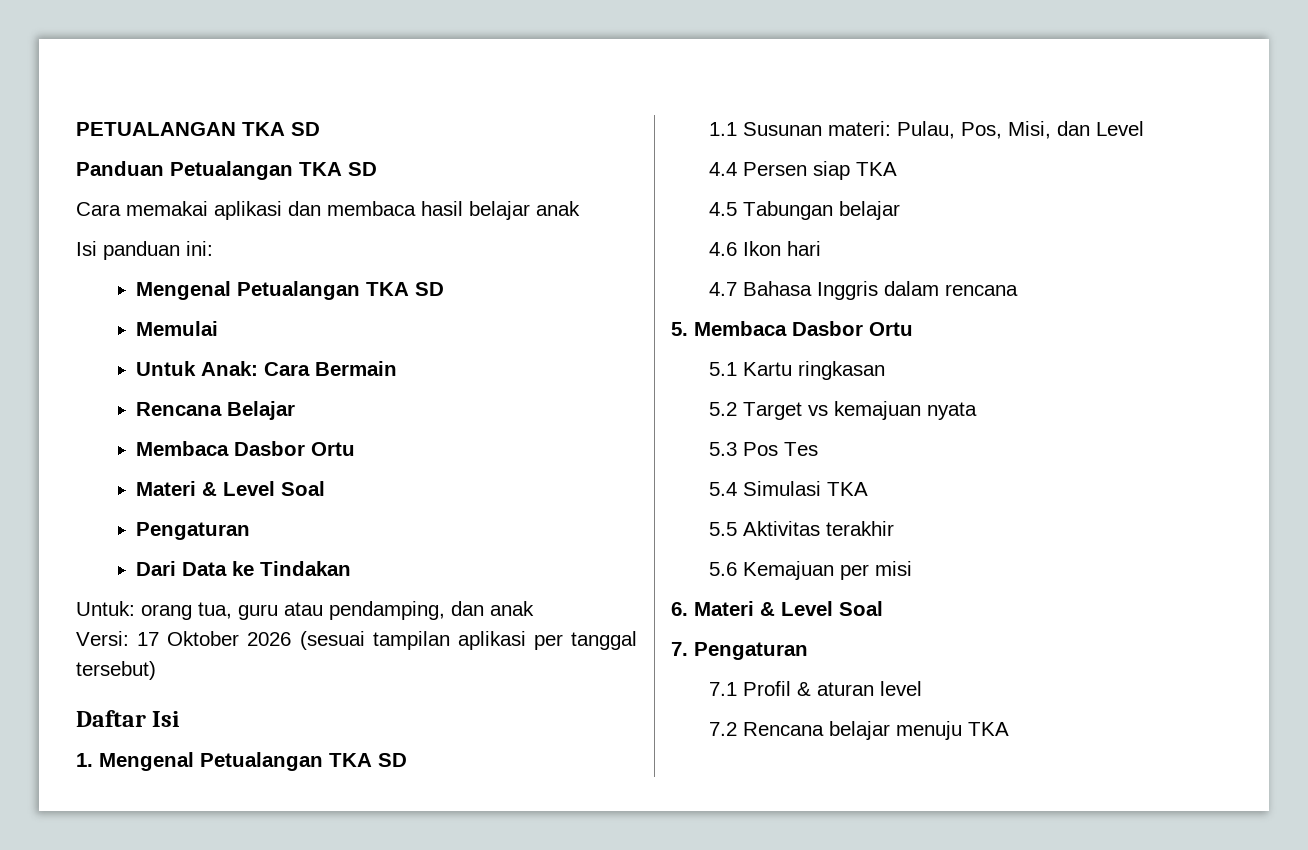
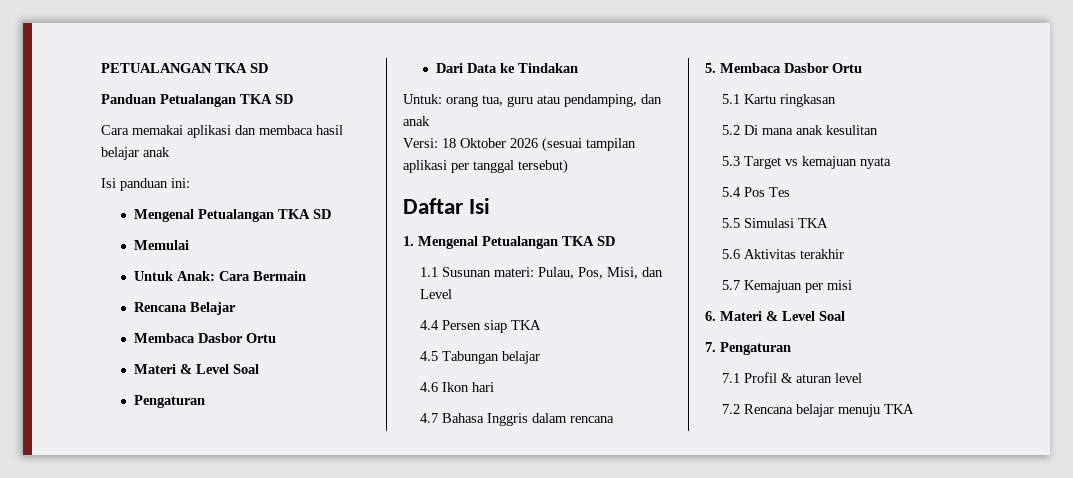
- Versi: 17 Oktober 2026 (sesuai tampilan aplikasi per tanggal tersebut)
+ Versi: 18 Oktober 2026 (sesuai tampilan aplikasi per tanggal tersebut)
- 5.2 Target vs kemajuan nyata
+ 5.2 Di mana anak kesulitan
+ 5.3 Target vs kemajuan nyata
- 5.3 Pos Tes
+ 5.4 Pos Tes
- 5.4 Simulasi TKA
+ 5.5 Simulasi TKA
- 5.5 Aktivitas terakhir
+ 5.6 Aktivitas terakhir
- 5.6 Kemajuan per misi
+ 5.7 Kemajuan per misi

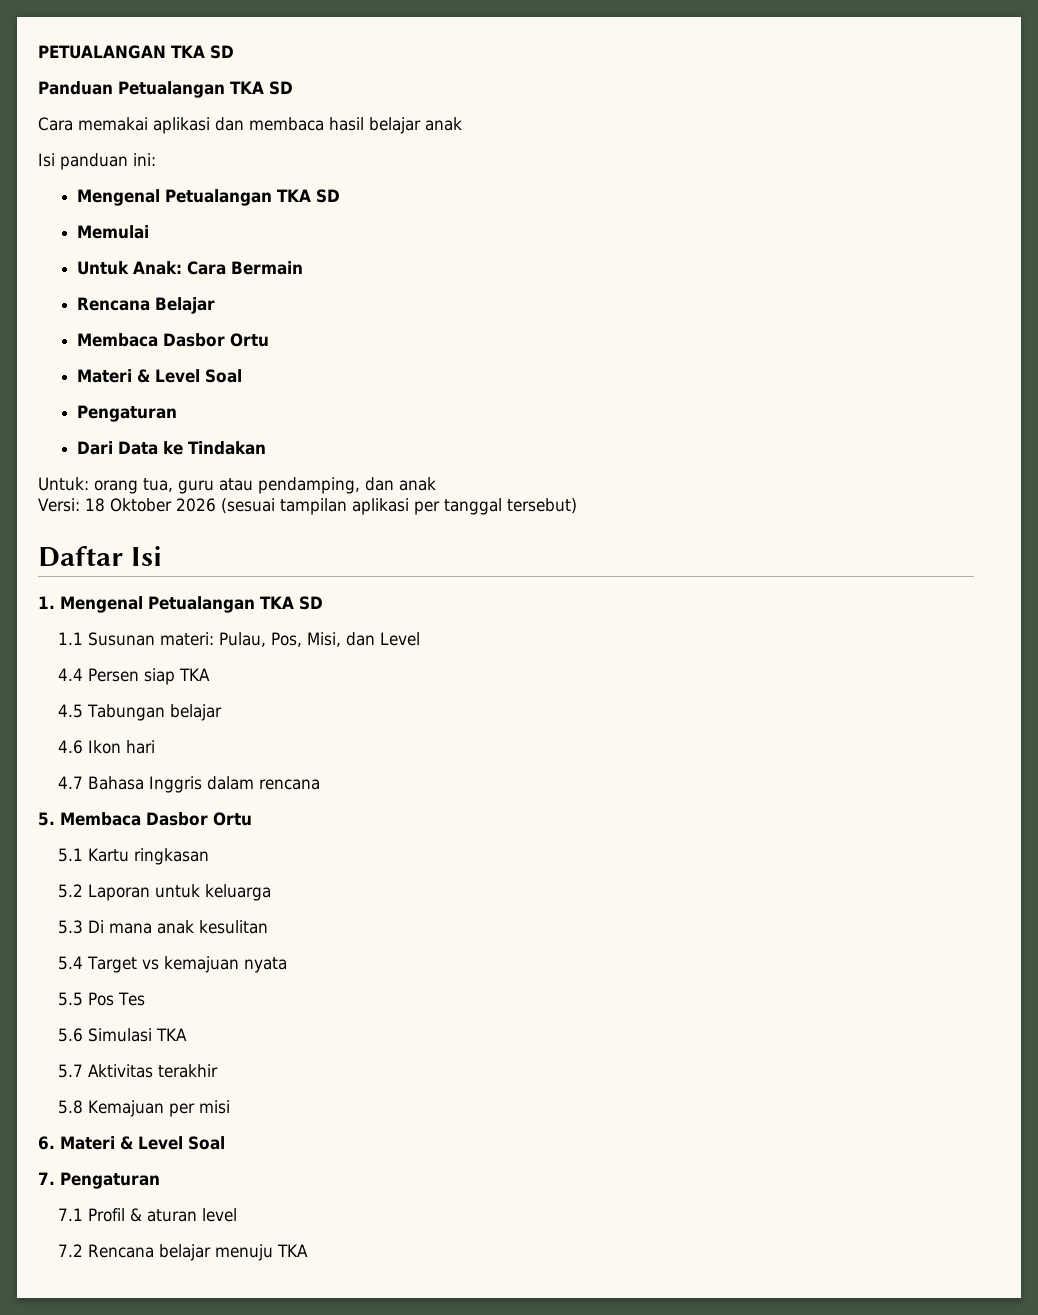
- 5.2 Di mana anak kesulitan
+ 5.2 Laporan untuk keluarga
+ 5.3 Di mana anak kesulitan
- 5.3 Target vs kemajuan nyata
+ 5.4 Target vs kemajuan nyata
- 5.4 Pos Tes
+ 5.5 Pos Tes
- 5.5 Simulasi TKA
+ 5.6 Simulasi TKA
- 5.6 Aktivitas terakhir
+ 5.7 Aktivitas terakhir
- 5.7 Kemajuan per misi
+ 5.8 Kemajuan per misi

